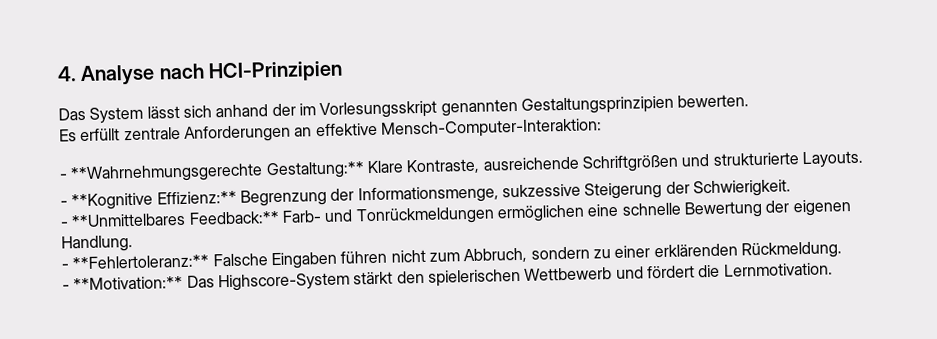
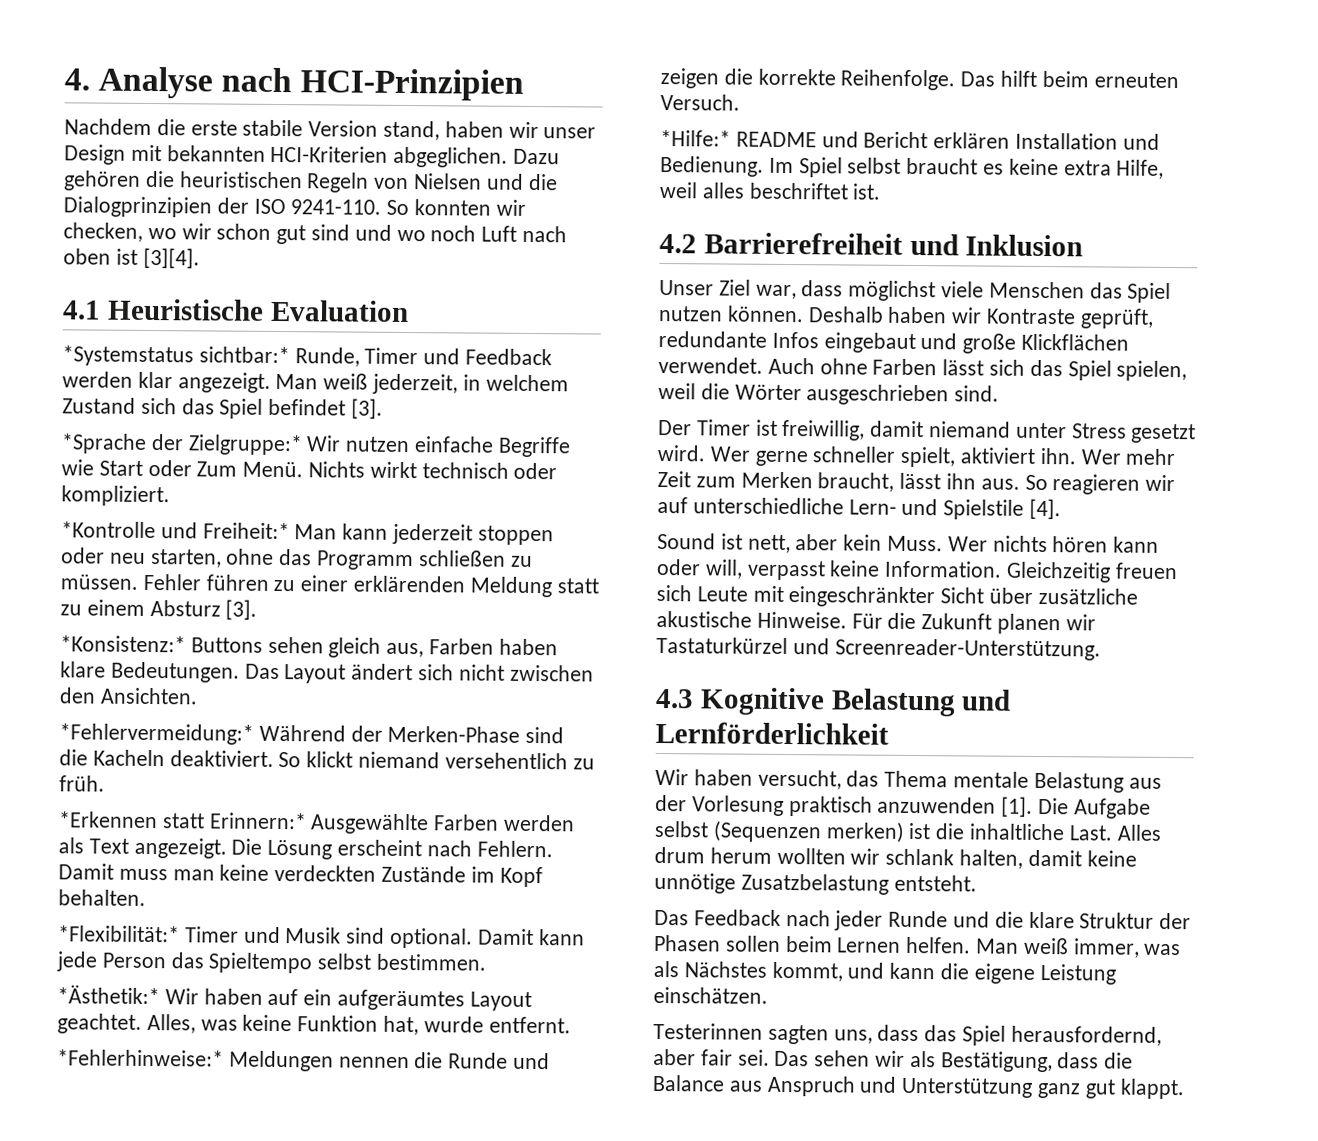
- Das System lässt sich anhand der im Vorlesungsskript genannten Gestaltungsprinzipien bewerten.
- Es erfüllt zentrale Anforderungen an effektive Mensch-Computer-Interaktion:
- - **Wahrnehmungsgerechte Gestaltung:** Klare Kontraste, ausreichende Schriftgrößen und strukturierte Layouts.
- - **Kognitive Effizienz:** Begrenzung der Informationsmenge, sukzessive Steigerung der Schwierigkeit.
- - **Unmittelbares Feedback:** Farb- und Tonrückmeldungen ermöglichen eine schnelle Bewertung der eigenen Handlung.
- - **Fehlertoleranz:** Falsche Eingaben führen nicht zum Abbruch, sondern zu einer erklärenden Rückmeldung.
- - **Motivation:** Das Highscore-System stärkt den spielerischen Wettbewerb und fördert die Lernmotivation.
+ Nachdem die erste stabile Version stand, haben wir unser Design mit bekannten HCI-Kriterien abgeglichen. Dazu gehören die heuristischen Regeln von Nielsen und die Dialogprinzipien der ISO 9241-110. So konnten wir checken, wo wir schon gut sind und wo noch Luft nach oben ist [3][4].
+ 4.1 Heuristische Evaluation
+ *Systemstatus sichtbar:* Runde, Timer und Feedback werden klar angezeigt. Man weiß jederzeit, in welchem Zustand sich das Spiel befindet [3].
+ *Sprache der Zielgruppe:* Wir nutzen einfache Begriffe wie Start oder Zum Menü. Nichts wirkt technisch oder kompliziert.
+ *Kontrolle und Freiheit:* Man kann jederzeit stoppen oder neu starten, ohne das Programm schließen zu müssen. Fehler führen zu einer erklärenden Meldung statt zu einem Absturz [3].
+ *Konsistenz:* Buttons sehen gleich aus, Farben haben klare Bedeutungen. Das Layout ändert sich nicht zwischen den Ansichten.
+ *Fehlervermeidung:* Während der Merken-Phase sind die Kacheln deaktiviert. So klickt niemand versehentlich zu früh.
+ *Erkennen statt Erinnern:* Ausgewählte Farben werden als Text angezeigt. Die Lösung erscheint nach Fehlern. Damit muss man keine verdeckten Zustände im Kopf behalten.
+ *Flexibilität:* Timer und Musik sind optional. Damit kann jede Person das Spieltempo selbst bestimmen.
+ *Ästhetik:* Wir haben auf ein aufgeräumtes Layout geachtet. Alles, was keine Funktion hat, wurde entfernt.
+ *Fehlerhinweise:* Meldungen nennen die Runde und zeigen die korrekte Reihenfolge. Das hilft beim erneuten Versuch.
+ *Hilfe:* README und Bericht erklären Installation und Bedienung. Im Spiel selbst braucht es keine extra Hilfe, weil alles beschriftet ist.
+ 4.2 Barrierefreiheit und Inklusion
+ Unser Ziel war, dass möglichst viele Menschen das Spiel nutzen können. Deshalb haben wir Kontraste geprüft, redundante Infos eingebaut und große Klickflächen verwendet. Auch ohne Farben lässt sich das Spiel spielen, weil die Wörter ausgeschrieben sind.
+ Der Timer ist freiwillig, damit niemand unter Stress gesetzt wird. Wer gerne schneller spielt, aktiviert ihn. Wer mehr Zeit zum Merken braucht, lässt ihn aus. So reagieren wir auf unterschiedliche Lern- und Spielstile [4].
+ Sound ist nett, aber kein Muss. Wer nichts hören kann oder will, verpasst keine Information. Gleichzeitig freuen sich Leute mit eingeschränkter Sicht über zusätzliche akustische Hinweise. Für die Zukunft planen wir Tastaturkürzel und Screenreader-Unterstützung.
+ 4.3 Kognitive Belastung und Lernförderlichkeit
+ Wir haben versucht, das Thema mentale Belastung aus der Vorlesung praktisch anzuwenden [1]. Die Aufgabe selbst (Sequenzen merken) ist die inhaltliche Last. Alles drum herum wollten wir schlank halten, damit keine unnötige Zusatzbelastung entsteht.
+ Das Feedback nach jeder Runde und die klare Struktur der Phasen sollen beim Lernen helfen. Man weiß immer, was als Nächstes kommt, und kann die eigene Leistung einschätzen.
+ Testerinnen sagten uns, dass das Spiel herausfordernd, aber fair sei. Das sehen wir als Bestätigung, dass die Balance aus Anspruch und Unterstützung ganz gut klappt.

